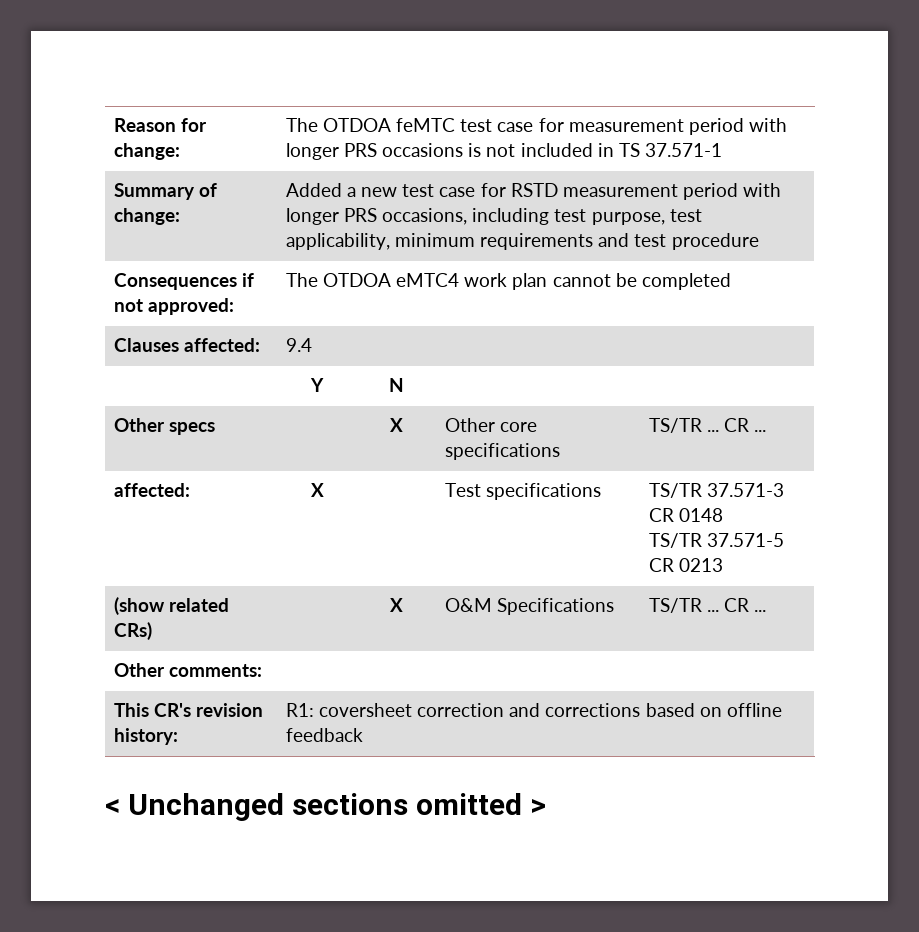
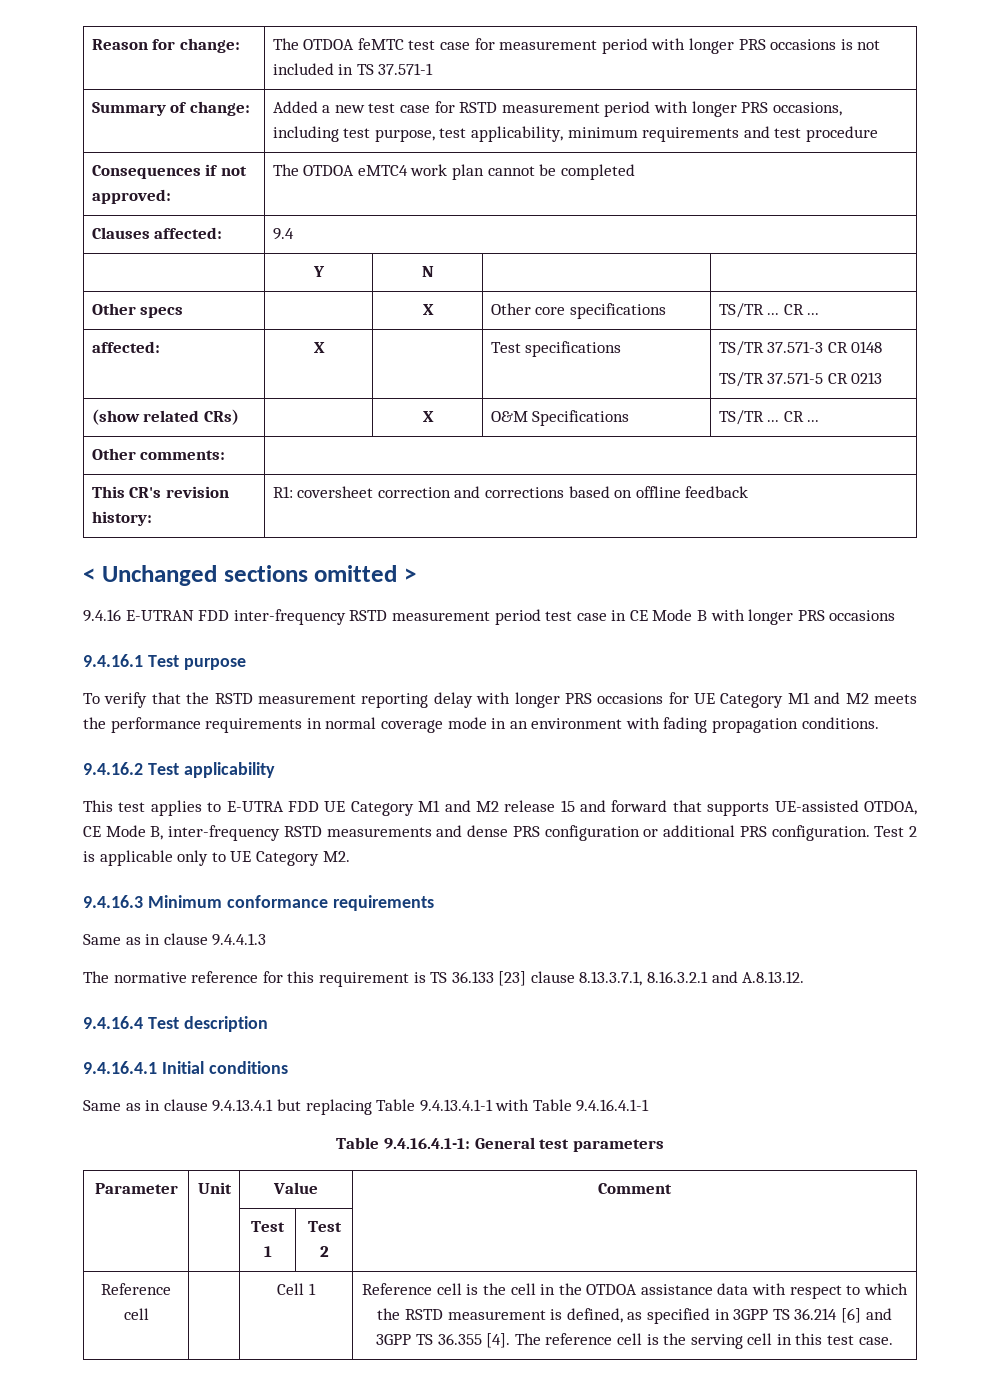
+ 9.4.16 E-UTRAN FDD inter-frequency RSTD measurement period test case in CE Mode B with longer PRS occasions
+ 9.4.16.1 Test purpose
+ To verify that the RSTD measurement reporting delay with longer PRS occasions for UE Category M1 and M2 meets the performance requirements in normal coverage mode in an environment with fading propagation conditions.
+ 9.4.16.2 Test applicability
+ This test applies to E-UTRA FDD UE Category M1 and M2 release 15 and forward that supports UE-assisted OTDOA, CE Mode B, inter-frequency RSTD measurements and dense PRS configuration or additional PRS configuration. Test 2 is applicable only to UE Category M2.
+ 9.4.16.3 Minimum conformance requirements
+ Same as in clause 9.4.4.1.3
+ The normative reference for this requirement is TS 36.133 [23] clause 8.13.3.7.1, 8.16.3.2.1 and A.8.13.12.
+ 9.4.16.4 Test description
+ 9.4.16.4.1 Initial conditions
+ Same as in clause 9.4.13.4.1 but replacing Table 9.4.13.4.1-1 with Table 9.4.16.4.1-1
+ Table 9.4.16.4.1-1: General test parameters
+ Parameter | Unit | Value | Comment
+ | | Test 1 | Test 2 |
+ Reference cell | | Cell 1 | Reference cell is the cell in the OTDOA assistance data with respect to which the RSTD measurement is defined, as specified in 3GPP TS 36.214 [6] and 3GPP TS 36.355 [4]. The reference cell is the serving cell in this test case.

